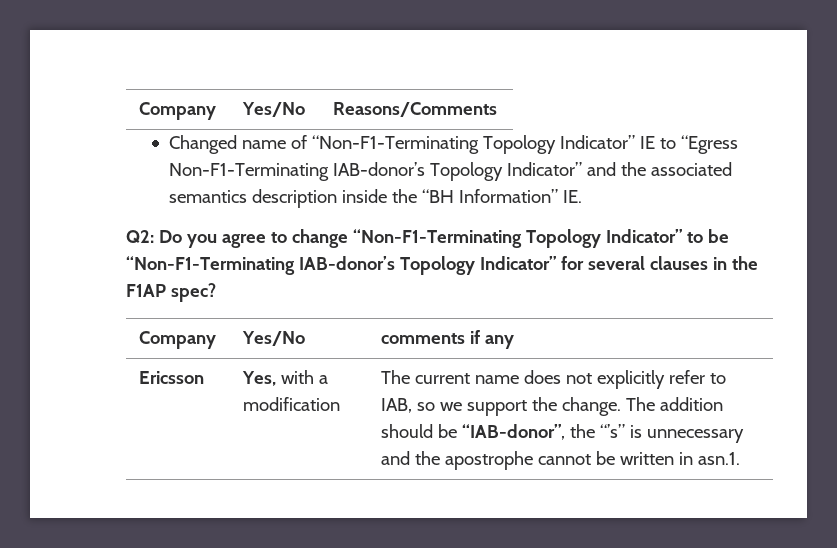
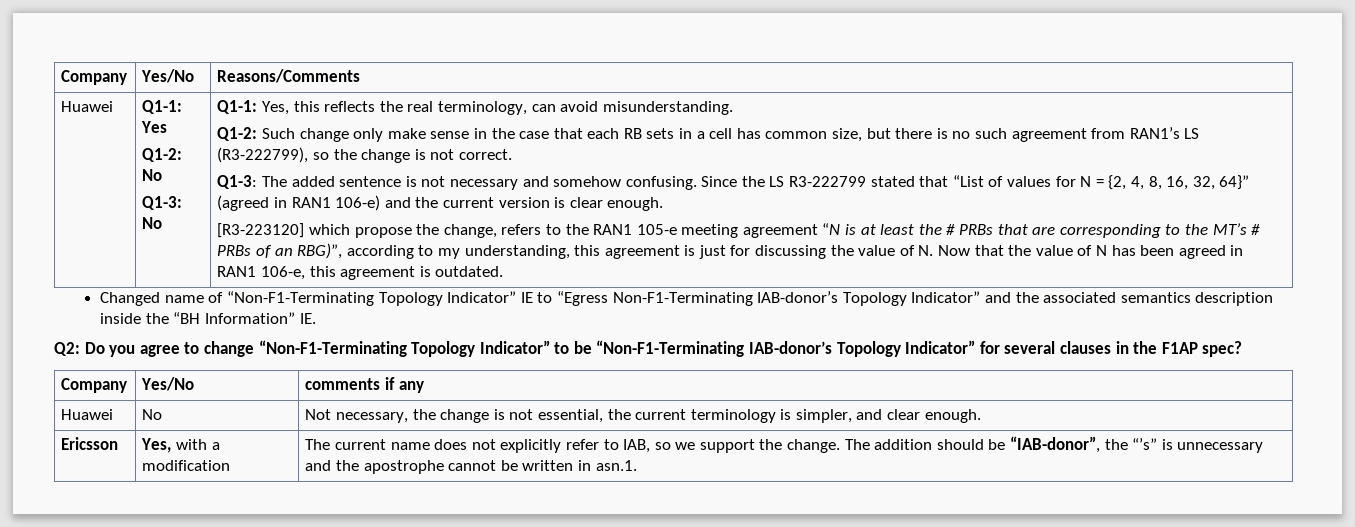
+ Huawei | Q1-1: Yes
+ Q1-2: No
+ Q1-3: No | Q1-1: Yes, this reflects the real terminology, can avoid misunderstanding.
+ Q1-2: Such change only make sense in the case that each RB sets in a cell has common size, but there is no such agreement from RAN1’s LS (R3-222799), so the change is not correct.
+ Q1-3: The added sentence is not necessary and somehow confusing. Since the LS R3-222799 stated that “List of values for N = {2, 4, 8, 16, 32, 64}” (agreed in RAN1 106-e) and the current version is clear enough.
+ [R3-223120] which propose the change, refers to the RAN1 105-e meeting agreement “N is at least the # PRBs that are corresponding to the MT’s # PRBs of an RBG)”, according to my understanding, this agreement is just for discussing the value of N. Now that the value of N has been agreed in RAN1 106-e, this agreement is outdated.
+ Huawei | No | Not necessary, the change is not essential, the current terminology is simpler, and clear enough.

